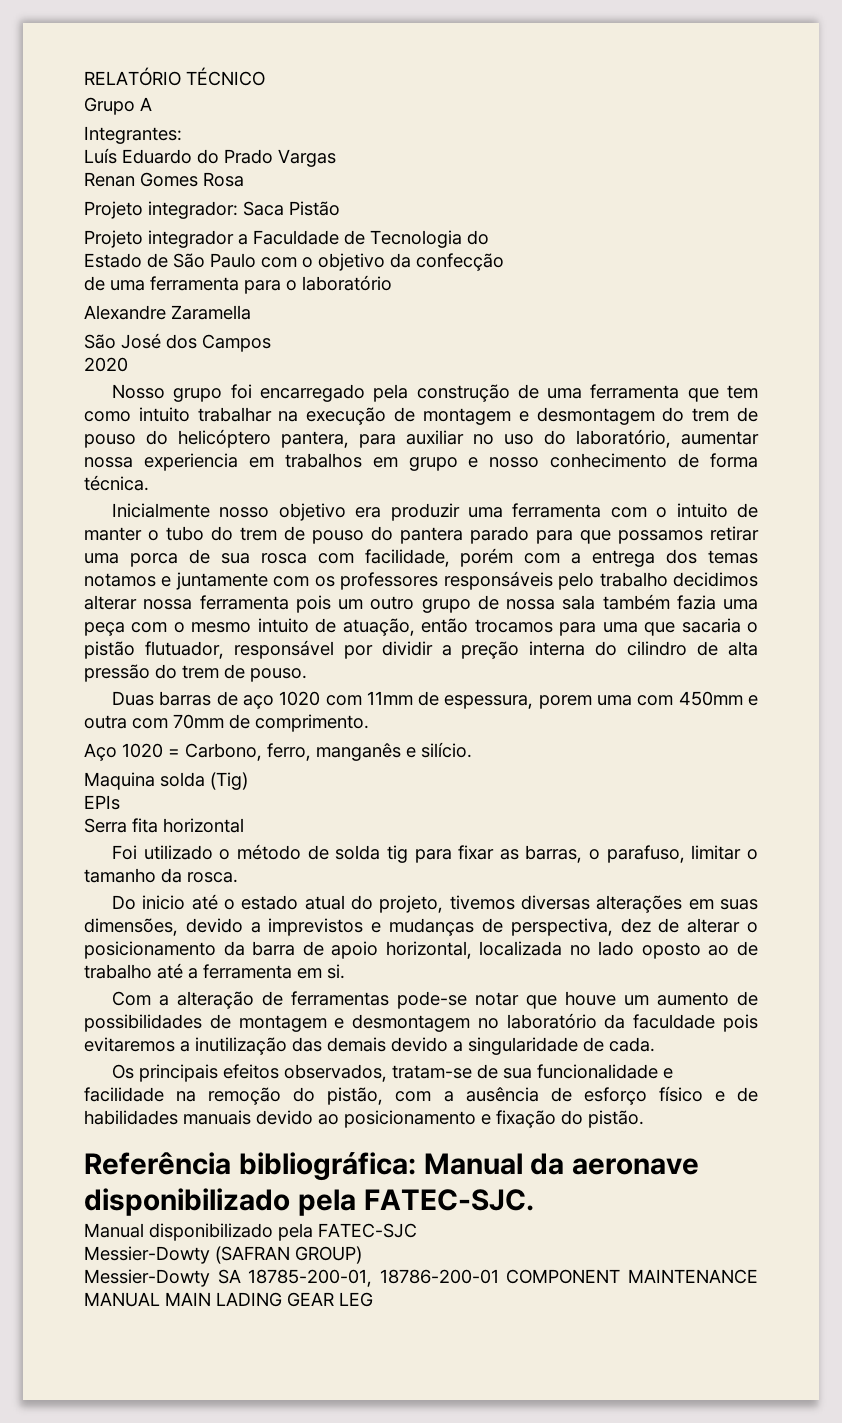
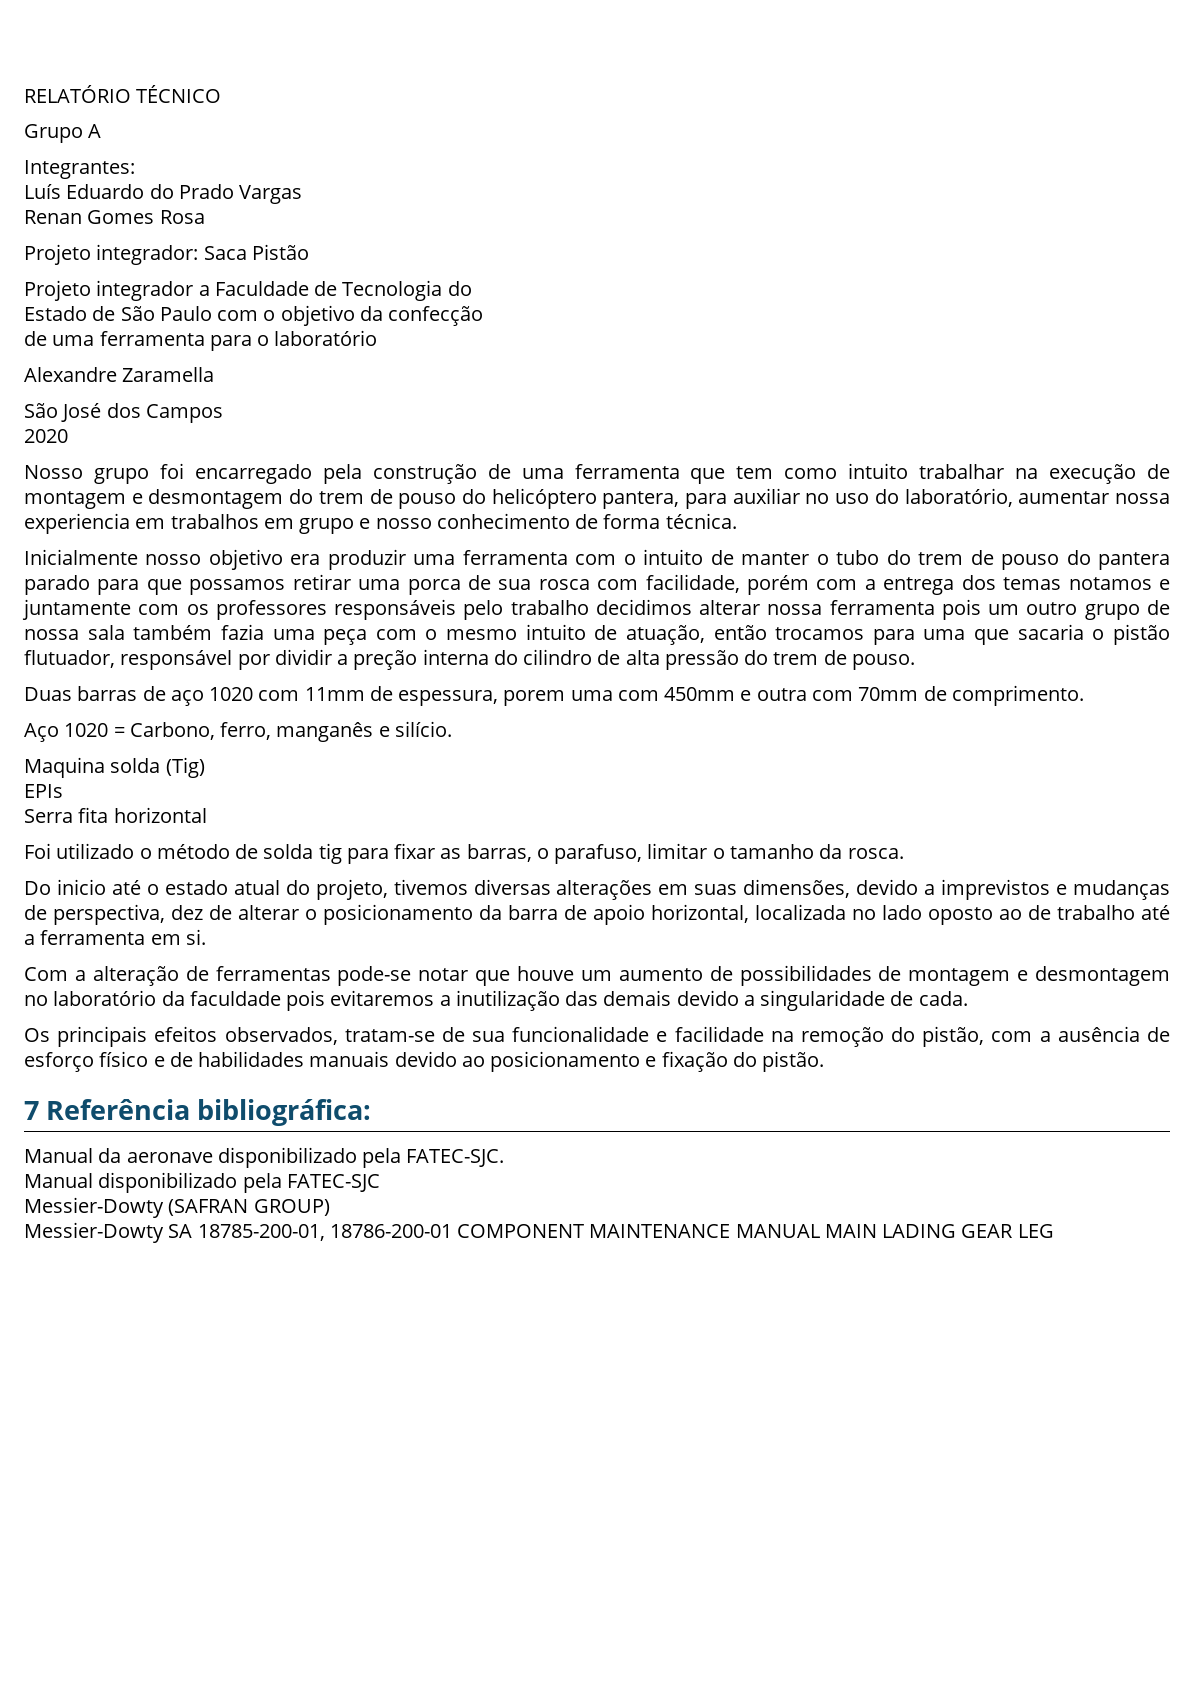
- Referência bibliográfica: Manual da aeronave disponibilizado pela FATEC-SJC.
+ 7 Referência bibliográfica:
+ Manual da aeronave disponibilizado pela FATEC-SJC.

